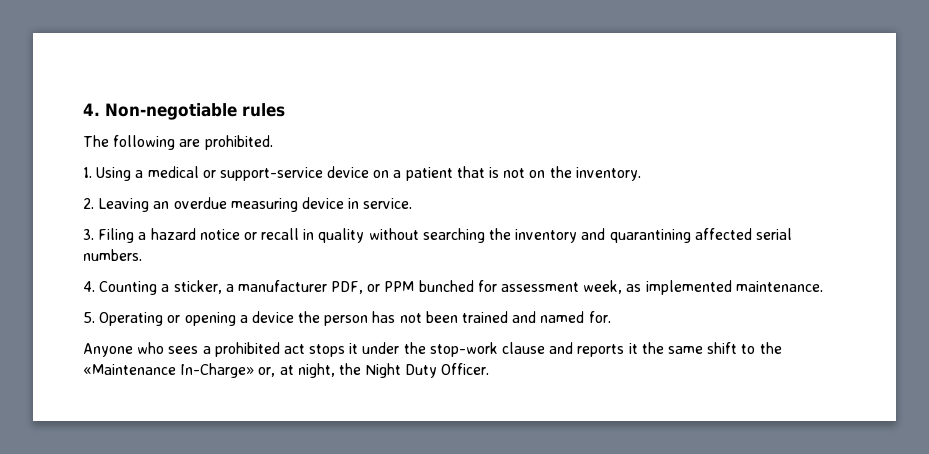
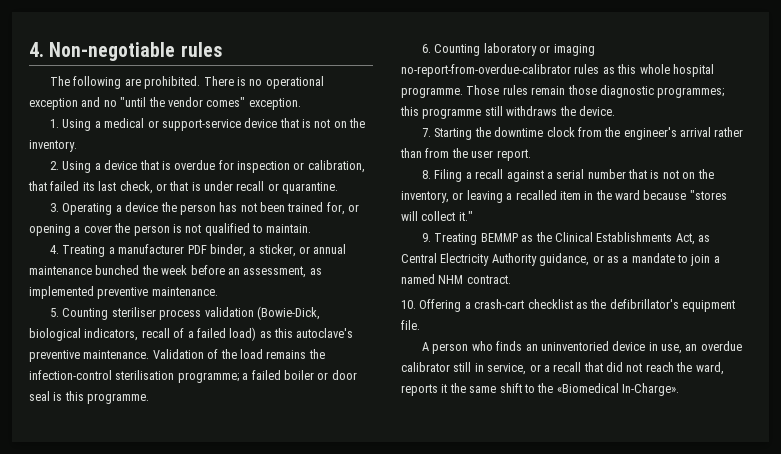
+ There is no operational exception and no "until the vendor comes" exception.
- 1. Using a medical or support-service device on a patient that is not on the inventory.
+ 1. Using a medical or support-service device that is not on the inventory.
- 2. Leaving an overdue measuring device in service.
- 3. Filing a hazard notice or recall in quality without searching the inventory and quarantining affected serial numbers.
- 4. Counting a sticker, a manufacturer PDF, or PPM bunched for assessment week, as implemented maintenance.
- 5. Operating or opening a device the person has not been trained and named for.
- Anyone who sees a prohibited act stops it under the stop-work clause and reports it the same shift to the «Maintenance In-Charge» or, at night, the Night Duty Officer.
+ 2. Using a device that is overdue for inspection or calibration, that failed its last check, or that is under recall or quarantine.
+ 3. Operating a device the person has not been trained for, or opening a cover the person is not qualified to maintain.
+ 4. Treating a manufacturer PDF binder, a sticker, or annual maintenance bunched the week before an assessment, as implemented preventive maintenance.
+ 5. Counting steriliser process validation (Bowie-Dick, biological indicators, recall of a failed load) as this autoclave's preventive maintenance. Validation of the load remains the infection-control sterilisation programme; a failed boiler or door seal is this programme.
+ 6. Counting laboratory or imaging no-report-from-overdue-calibrator rules as this whole hospital programme. Those rules remain those diagnostic programmes; this programme still withdraws the device.
+ 7. Starting the downtime clock from the engineer's arrival rather than from the user report.
+ 8. Filing a recall against a serial number that is not on the inventory, or leaving a recalled item in the ward because "stores will collect it."
+ 9. Treating BEMMP as the Clinical Establishments Act, as Central Electricity Authority guidance, or as a mandate to join a named NHM contract.
+ 10. Offering a crash-cart checklist as the defibrillator's equipment file.
+ A person who finds an uninventoried device in use, an overdue calibrator still in service, or a recall that did not reach the ward, reports it the same shift to the «Biomedical In-Charge».

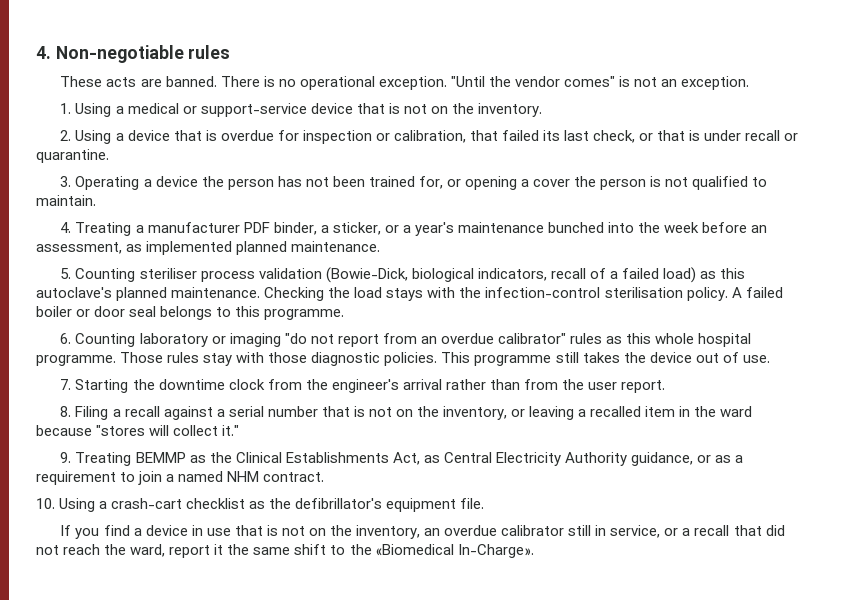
- The following are prohibited. There is no operational exception and no "until the vendor comes" exception.
+ These acts are banned. There is no operational exception. "Until the vendor comes" is not an exception.
- 4. Treating a manufacturer PDF binder, a sticker, or annual maintenance bunched the week before an assessment, as implemented preventive maintenance.
+ 4. Treating a manufacturer PDF binder, a sticker, or a year's maintenance bunched into the week before an assessment, as implemented planned maintenance.
- 5. Counting steriliser process validation (Bowie-Dick, biological indicators, recall of a failed load) as this autoclave's preventive maintenance. Validation of the load remains the infection-control sterilisation programme; a failed boiler or door seal is this programme.
+ 5. Counting steriliser process validation (Bowie-Dick, biological indicators, recall of a failed load) as this autoclave's planned maintenance. Checking the load stays with the infection-control sterilisation policy. A failed boiler or door seal belongs to this programme.
- 6. Counting laboratory or imaging no-report-from-overdue-calibrator rules as this whole hospital programme.
+ 6. Counting laboratory or imaging "do not report from an overdue calibrator" rules as this whole hospital programme.
- Those rules remain those diagnostic programmes; this programme still withdraws the device.
+ Those rules stay with those diagnostic policies. This programme still takes the device out of use.
- 9. Treating BEMMP as the Clinical Establishments Act, as Central Electricity Authority guidance, or as a mandate to join a named NHM contract.
+ 9. Treating BEMMP as the Clinical Establishments Act, as Central Electricity Authority guidance, or as a requirement to join a named NHM contract.
- 10. Offering a crash-cart checklist as the defibrillator's equipment file.
+ 10. Using a crash-cart checklist as the defibrillator's equipment file.
- A person who finds an uninventoried device in use, an overdue calibrator still in service, or a recall that did not reach the ward, reports it the same shift to the «Biomedical In-Charge».
+ If you find a device in use that is not on the inventory, an overdue calibrator still in service, or a recall that did not reach the ward, report it the same shift to the «Biomedical In-Charge».

